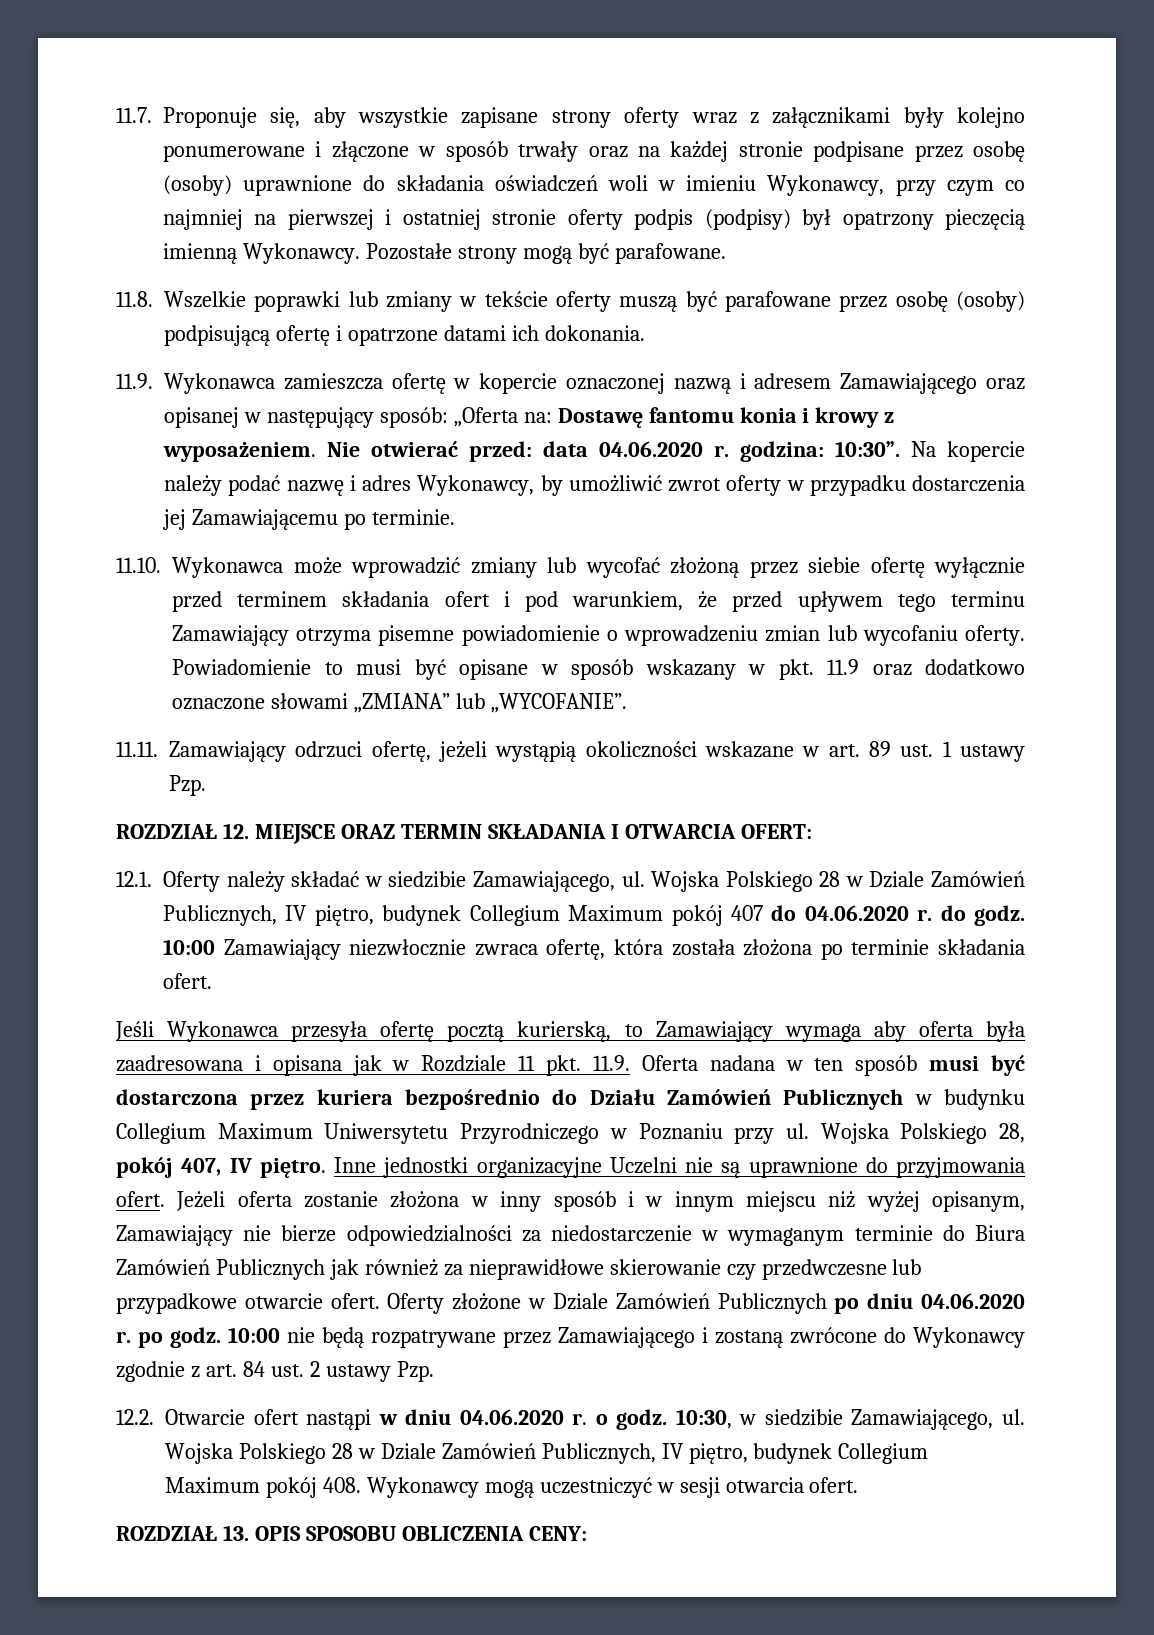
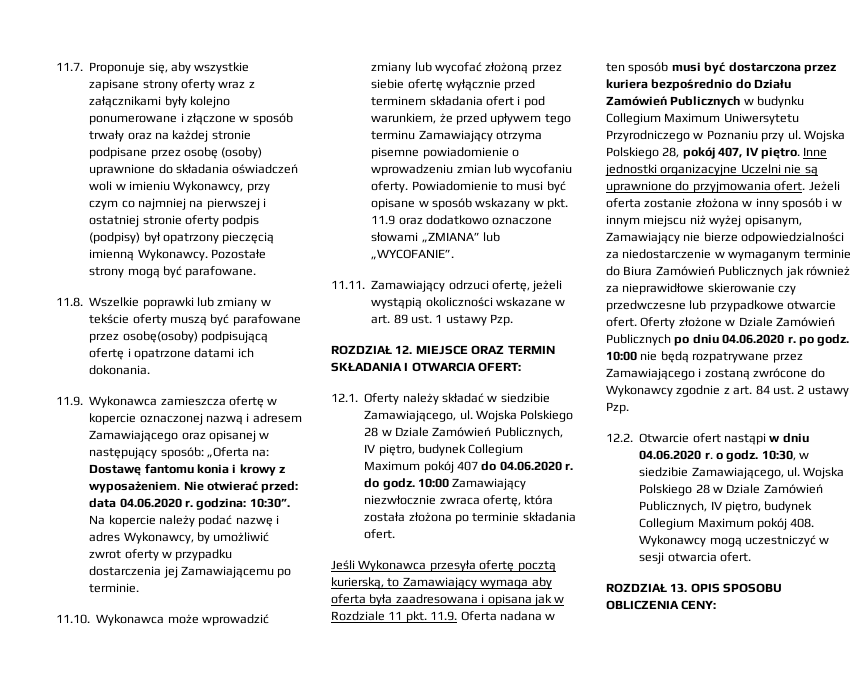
- 11.8. Wszelkie poprawki lub zmiany w tekście oferty muszą być parafowane przez osobę (osoby) podpisującą ofertę i opatrzone datami ich dokonania.
+ 11.8. Wszelkie poprawki lub zmiany w tekście oferty muszą być parafowane przez osobę(osoby) podpisującą ofertę i opatrzone datami ich dokonania.

